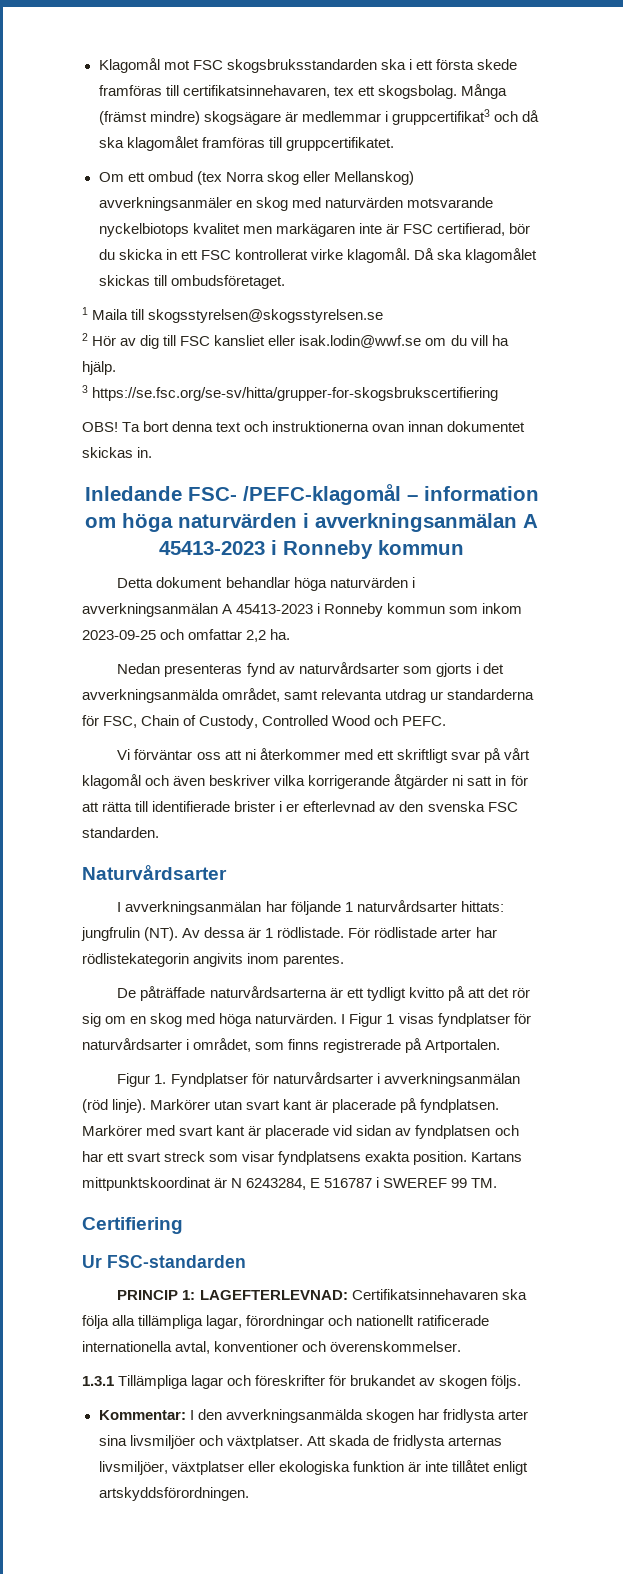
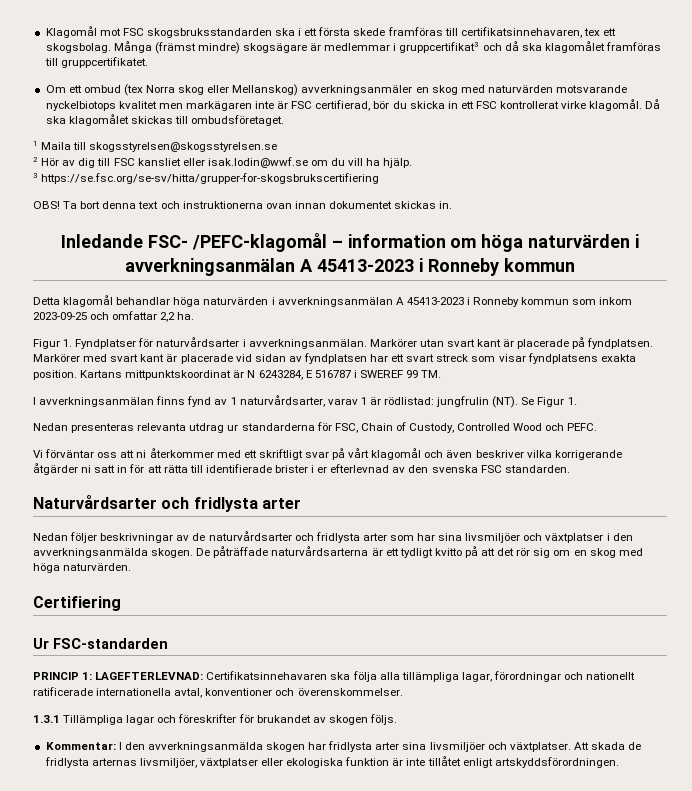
- Detta dokument behandlar höga naturvärden i avverkningsanmälan A 45413-2023 i Ronneby kommun som inkom 2023-09-25 och omfattar 2,2 ha.
+ Detta klagomål behandlar höga naturvärden i avverkningsanmälan A 45413-2023 i Ronneby kommun som inkom 2023-09-25 och omfattar 2,2 ha.
- Nedan presenteras fynd av naturvårdsarter som gjorts i det avverkningsanmälda området, samt relevanta utdrag ur standarderna för FSC, Chain of Custody, Controlled Wood och PEFC.
+ Figur 1. Fyndplatser för naturvårdsarter i avverkningsanmälan. Markörer utan svart kant är placerade på fyndplatsen. Markörer med svart kant är placerade vid sidan av fyndplatsen har ett svart streck som visar fyndplatsens exakta position. Kartans mittpunktskoordinat är N 6243284, E 516787 i SWEREF 99 TM.
+ I avverkningsanmälan finns fynd av 1 naturvårdsarter, varav 1 är rödlistad: jungfrulin (NT). Se Figur 1.
+ Nedan presenteras relevanta utdrag ur standarderna för FSC, Chain of Custody, Controlled Wood och PEFC.
- Naturvårdsarter
- I avverkningsanmälan har följande 1 naturvårdsarter hittats: jungfrulin (NT). Av dessa är 1 rödlistade. För rödlistade arter har rödlistekategorin angivits inom parentes.
- De påträffade naturvårdsarterna är ett tydligt kvitto på att det rör sig om en skog med höga naturvärden. I Figur 1 visas fyndplatser för naturvårdsarter i området, som finns registrerade på Artportalen.
- Figur 1. Fyndplatser för naturvårdsarter i avverkningsanmälan (röd linje). Markörer utan svart kant är placerade på fyndplatsen. Markörer med svart kant är placerade vid sidan av fyndplatsen och har ett svart streck som visar fyndplatsens exakta position. Kartans mittpunktskoordinat är N 6243284, E 516787 i SWEREF 99 TM.
+ Naturvårdsarter och fridlysta arter
+ Nedan följer beskrivningar av de naturvårdsarter och fridlysta arter som har sina livsmiljöer och växtplatser i den avverkningsanmälda skogen. De påträffade naturvårdsarterna är ett tydligt kvitto på att det rör sig om en skog med höga naturvärden.

